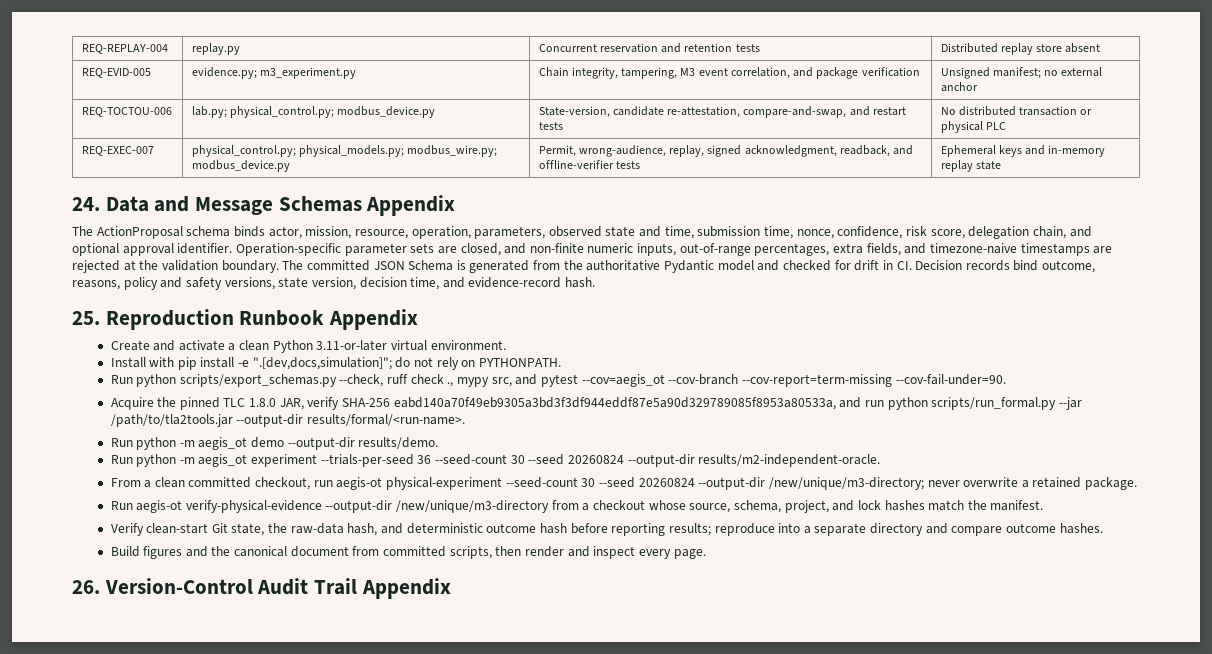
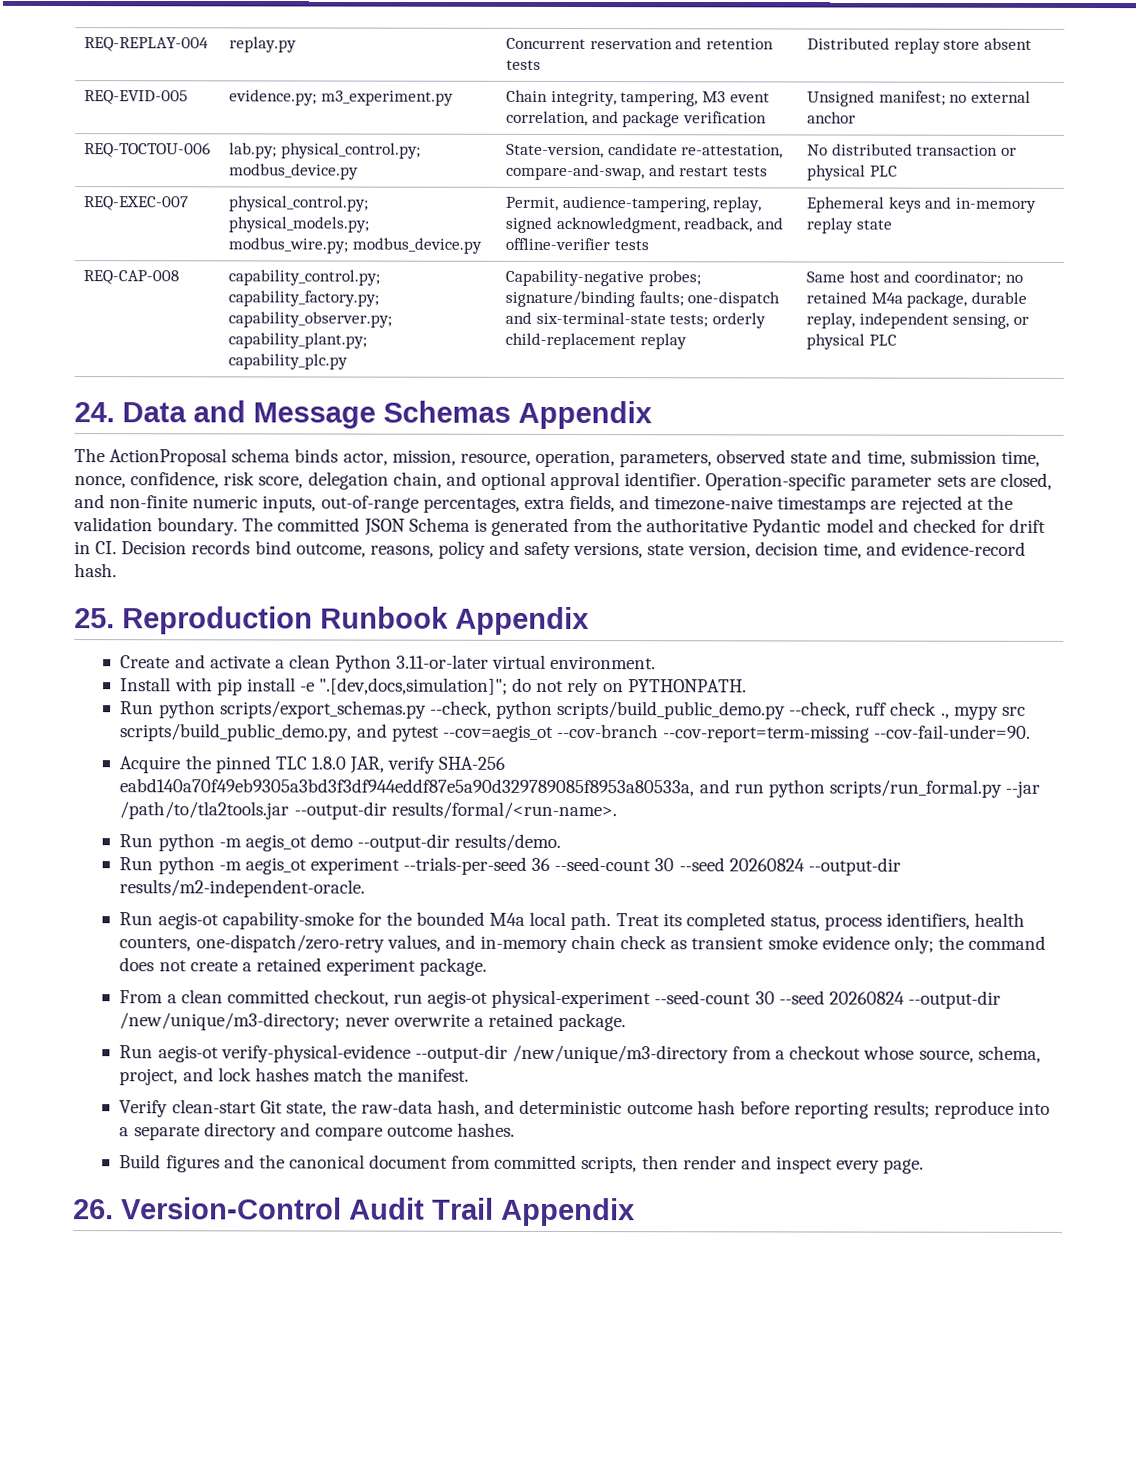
- REQ-EXEC-007 | physical_control.py; physical_models.py; modbus_wire.py; modbus_device.py | Permit, wrong-audience, replay, signed acknowledgment, readback, and offline-verifier tests | Ephemeral keys and in-memory replay state
+ REQ-EXEC-007 | physical_control.py; physical_models.py; modbus_wire.py; modbus_device.py | Permit, audience-tampering, replay, signed acknowledgment, readback, and offline-verifier tests | Ephemeral keys and in-memory replay state
+ REQ-CAP-008 | capability_control.py; capability_factory.py; capability_observer.py; capability_plant.py; capability_plc.py | Capability-negative probes; signature/binding faults; one-dispatch and six-terminal-state tests; orderly child-replacement replay | Same host and coordinator; no retained M4a package, durable replay, independent sensing, or physical PLC
- Run python scripts/export_schemas.py --check, ruff check ., mypy src, and pytest --cov=aegis_ot --cov-branch --cov-report=term-missing --cov-fail-under=90.
+ Run python scripts/export_schemas.py --check, python scripts/build_public_demo.py --check, ruff check ., mypy src scripts/build_public_demo.py, and pytest --cov=aegis_ot --cov-branch --cov-report=term-missing --cov-fail-under=90.
+ Run aegis-ot capability-smoke for the bounded M4a local path. Treat its completed status, process identifiers, health counters, one-dispatch/zero-retry values, and in-memory chain check as transient smoke evidence only; the command does not create a retained experiment package.

